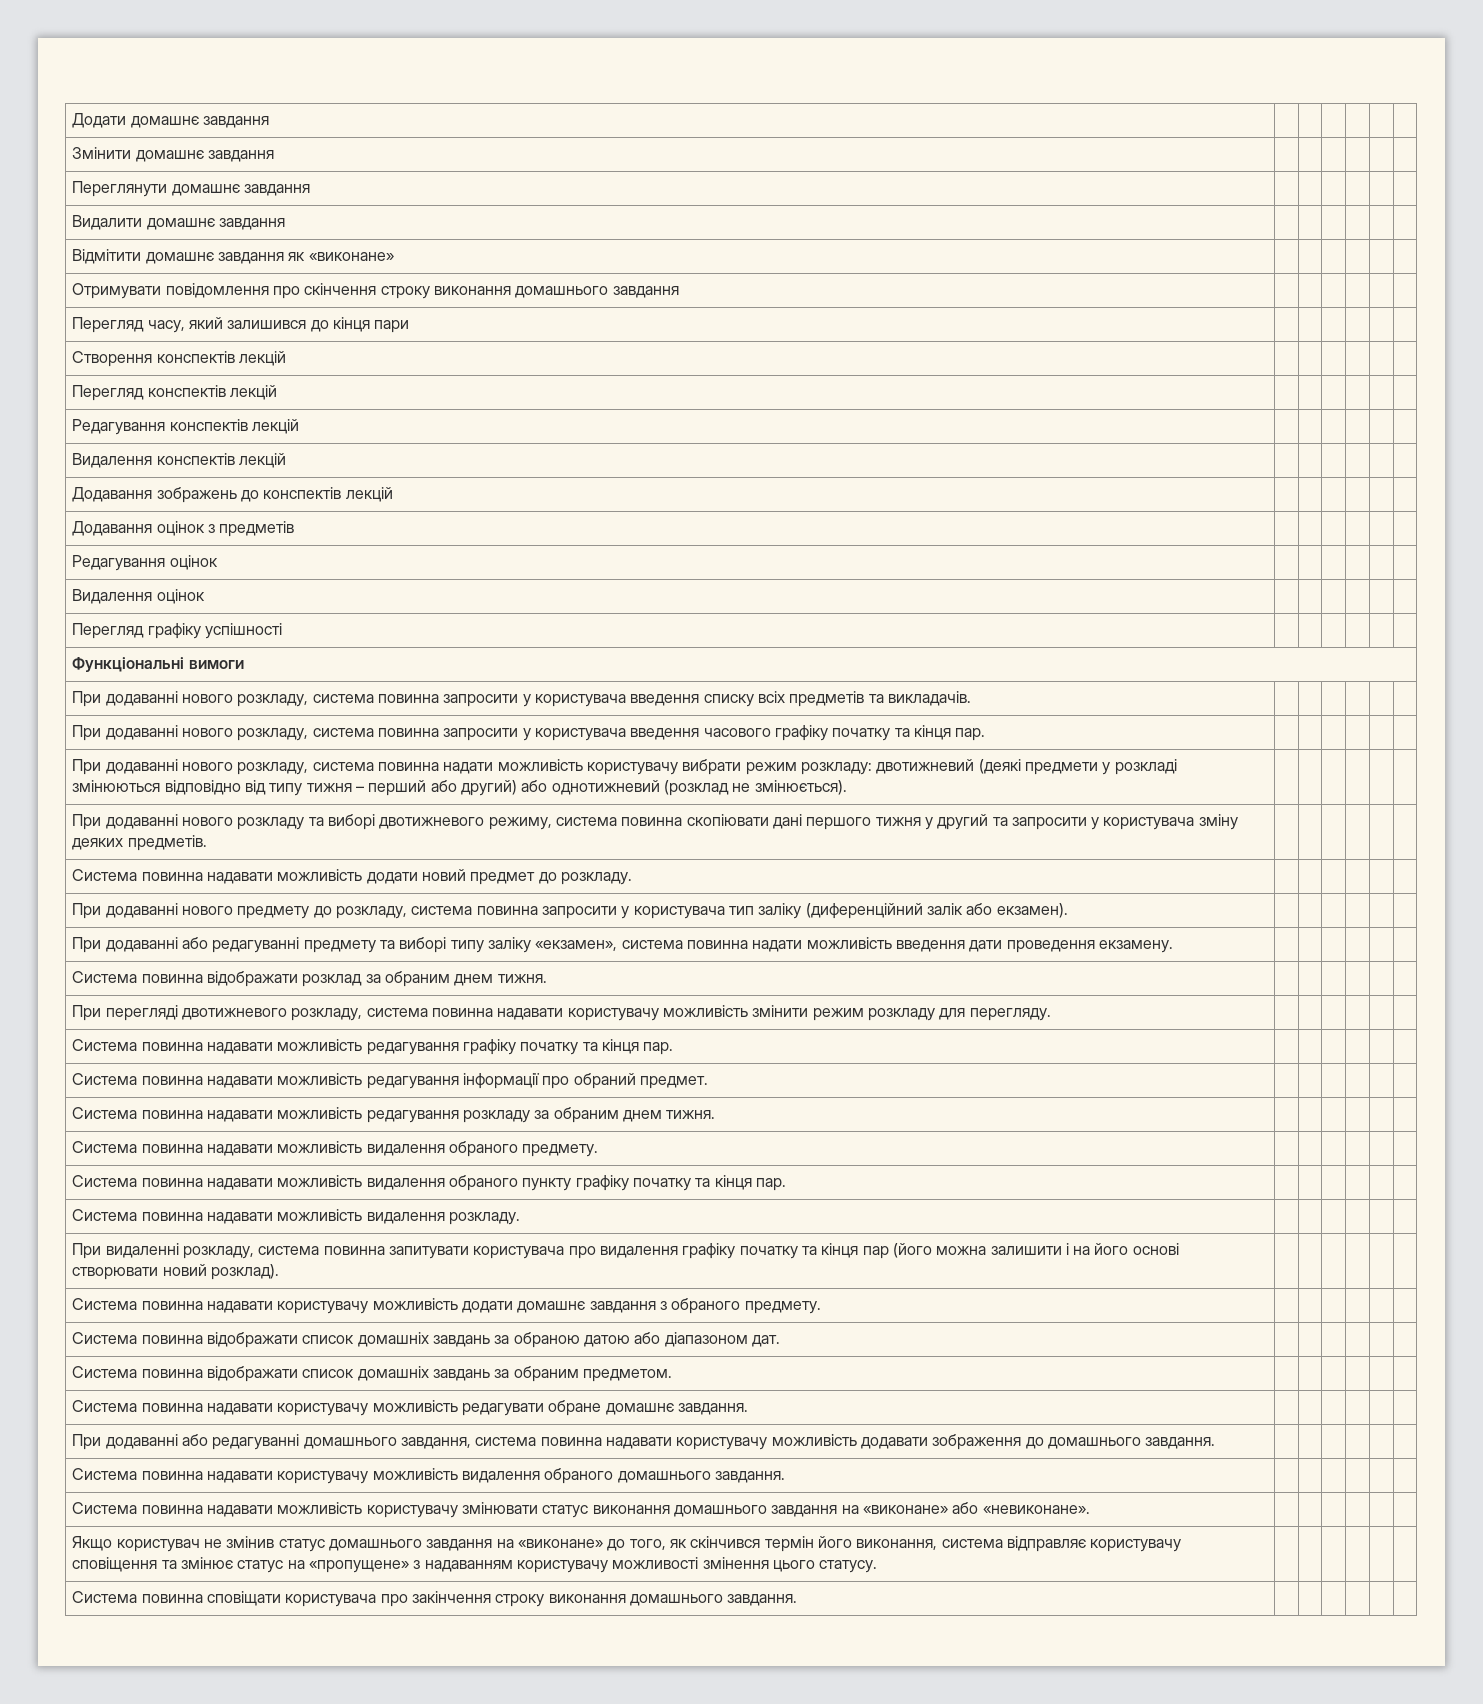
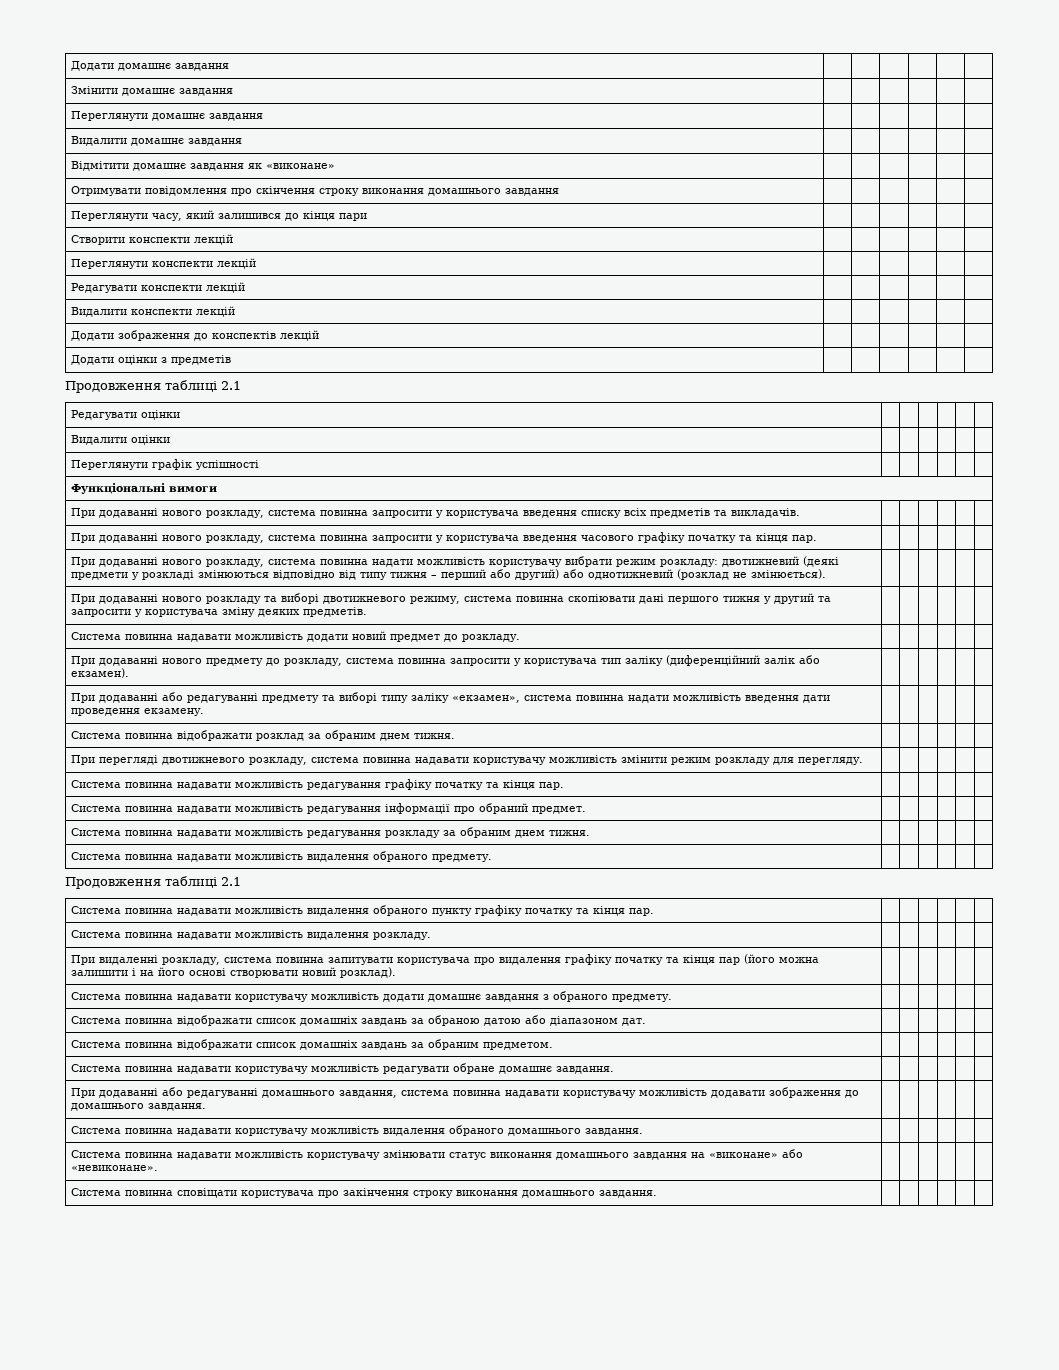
- Перегляд часу, який залишився до кінця пари | | | | | |
+ Переглянути часу, який залишився до кінця пари | | | | | |
- Створення конспектів лекцій | | | | | |
- Перегляд конспектів лекцій | | | | | |
- Редагування конспектів лекцій | | | | | |
- Видалення конспектів лекцій | | | | | |
- Додавання зображень до конспектів лекцій | | | | | |
+ Створити конспекти лекцій | | | | | |
+ Переглянути конспекти лекцій | | | | | |
+ Редагувати конспекти лекцій | | | | | |
+ Видалити конспекти лекцій | | | | | |
+ Додати зображення до конспектів лекцій | | | | | |
- Додавання оцінок з предметів | | | | | |
- Редагування оцінок | | | | | |
- Видалення оцінок | | | | | |
- Перегляд графіку успішності | | | | | |
+ Додати оцінки з предметів | | | | | |
+ Продовження таблиці 2.1
+ Редагувати оцінки | | | | | |
+ Видалити оцінки | | | | | |
+ Переглянути графік успішності | | | | | |
  Система повинна надавати можливість видалення обраного предмету. | | | | | |
+ Продовження таблиці 2.1
- Якщо користувач не змінив статус домашнього завдання на «виконане» до того, як скінчився термін його виконання, система відправляє користувачу сповіщення та змінює статус на «пропущене» з надаванням користувачу можливості змінення цього статусу. | | | | | |

